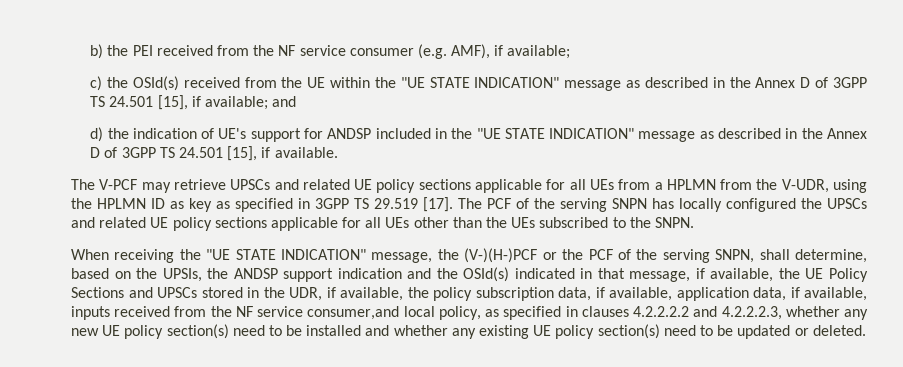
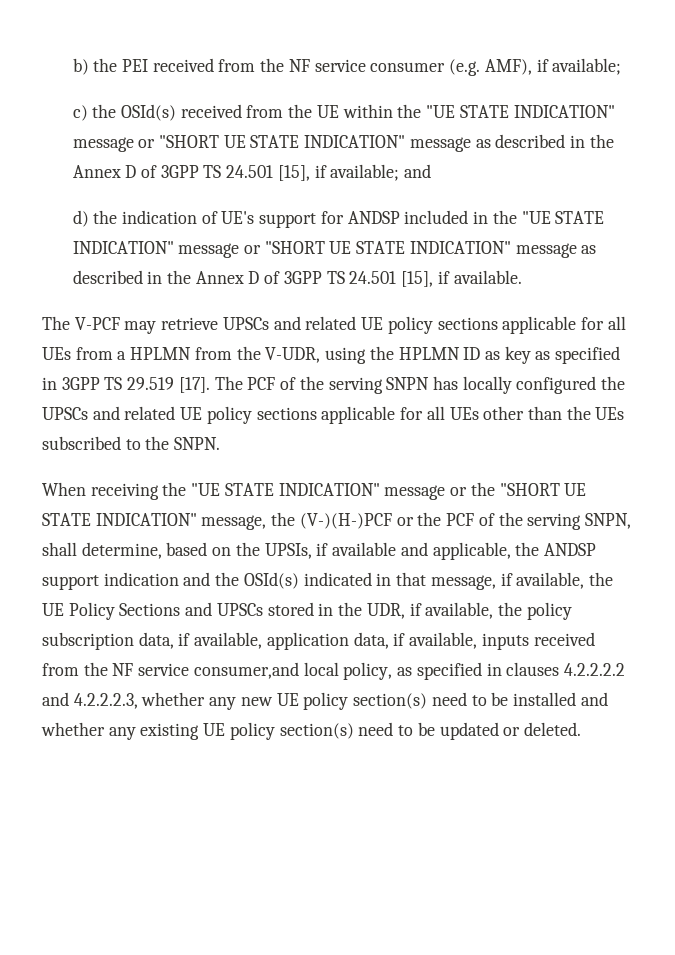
- c) the OSId(s) received from the UE within the "UE STATE INDICATION" message as described in the Annex D of 3GPP TS 24.501 [15], if available; and
+ c) the OSId(s) received from the UE within the "UE STATE INDICATION" message or "SHORT UE STATE INDICATION" message as described in the Annex D of 3GPP TS 24.501 [15], if available; and
- d) the indication of UE's support for ANDSP included in the "UE STATE INDICATION" message as described in the Annex D of 3GPP TS 24.501 [15], if available.
+ d) the indication of UE's support for ANDSP included in the "UE STATE INDICATION" message or "SHORT UE STATE INDICATION" message as described in the Annex D of 3GPP TS 24.501 [15], if available.
- When receiving the "UE STATE INDICATION" message, the (V-)(H-)PCF or the PCF of the serving SNPN, shall determine, based on the UPSIs, the ANDSP support indication and the OSId(s) indicated in that message, if available, the UE Policy Sections and UPSCs stored in the UDR, if available, the policy subscription data, if available, application data, if available, inputs received from the NF service consumer,and local policy, as specified in clauses 4.2.2.2.2 and 4.2.2.2.3, whether any new UE policy section(s) need to be installed and whether any existing UE policy section(s) need to be updated or deleted.
+ When receiving the "UE STATE INDICATION" message or the "SHORT UE STATE INDICATION" message, the (V-)(H-)PCF or the PCF of the serving SNPN, shall determine, based on the UPSIs, if available and applicable, the ANDSP support indication and the OSId(s) indicated in that message, if available, the UE Policy Sections and UPSCs stored in the UDR, if available, the policy subscription data, if available, application data, if available, inputs received from the NF service consumer,and local policy, as specified in clauses 4.2.2.2.2 and 4.2.2.2.3, whether any new UE policy section(s) need to be installed and whether any existing UE policy section(s) need to be updated or deleted.

